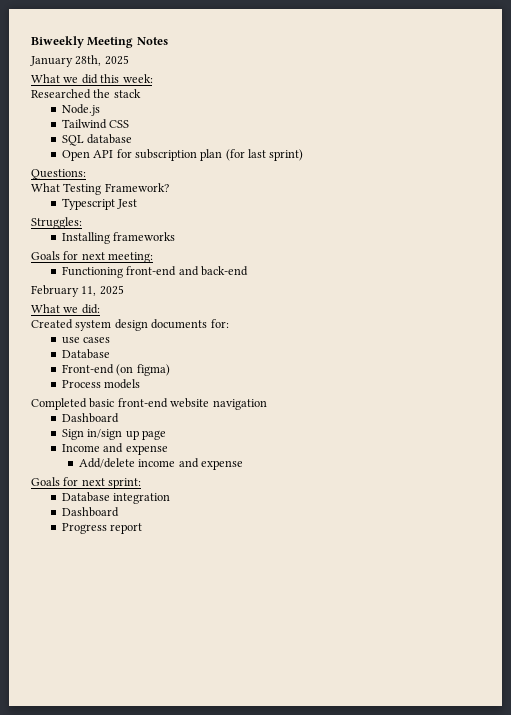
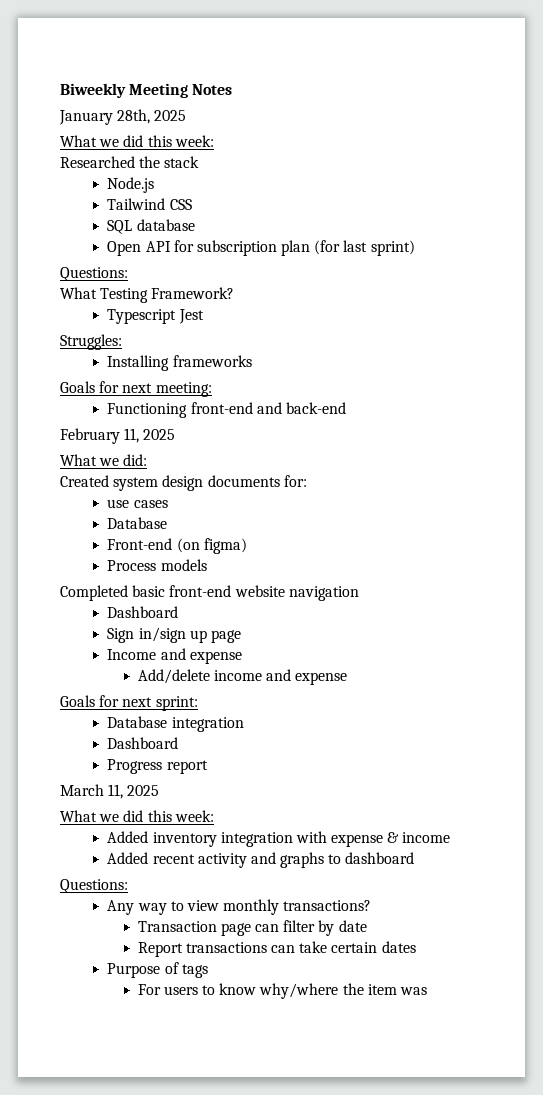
+ March 11, 2025
+ What we did this week:
+ Added inventory integration with expense & income
+ Added recent activity and graphs to dashboard
+ Questions:
+ Any way to view monthly transactions?
+ Transaction page can filter by date
+ Report transactions can take certain dates
+ Purpose of tags
+ For users to know why/where the item was

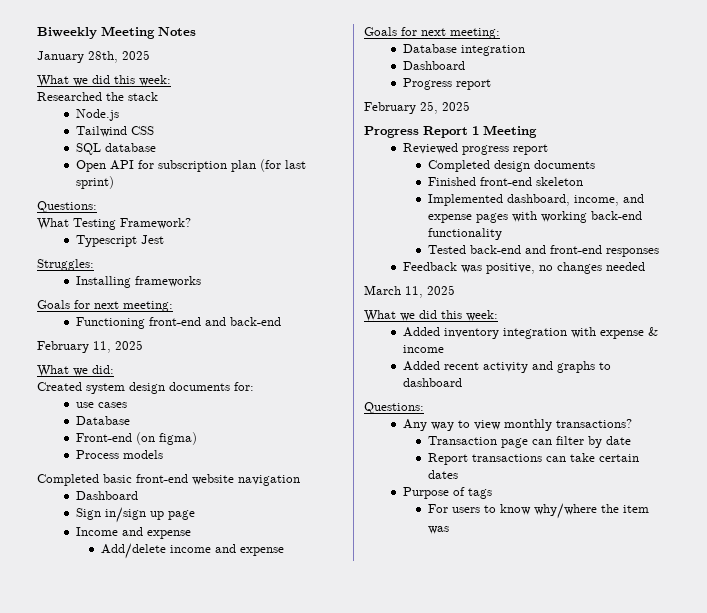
  Add/delete income and expense
- Goals for next sprint:
+ Goals for next meeting:
+ February 25, 2025
+ Progress Report 1 Meeting
+ Reviewed progress report
+ Completed design documents
+ Finished front-end skeleton
+ Implemented dashboard, income, and expense pages with working back-end functionality
+ Tested back-end and front-end responses
+ Feedback was positive, no changes needed

